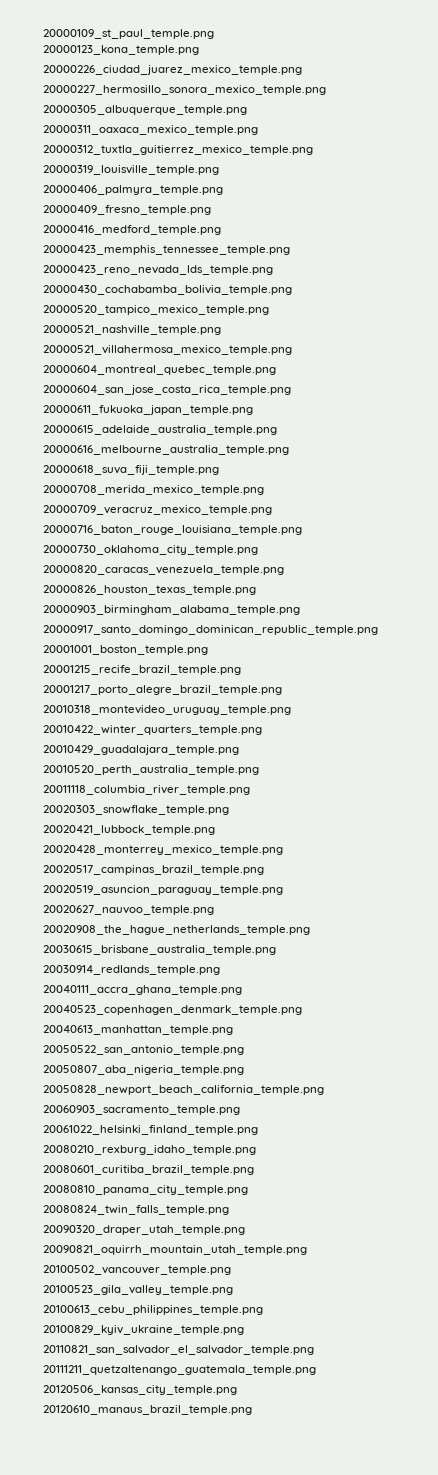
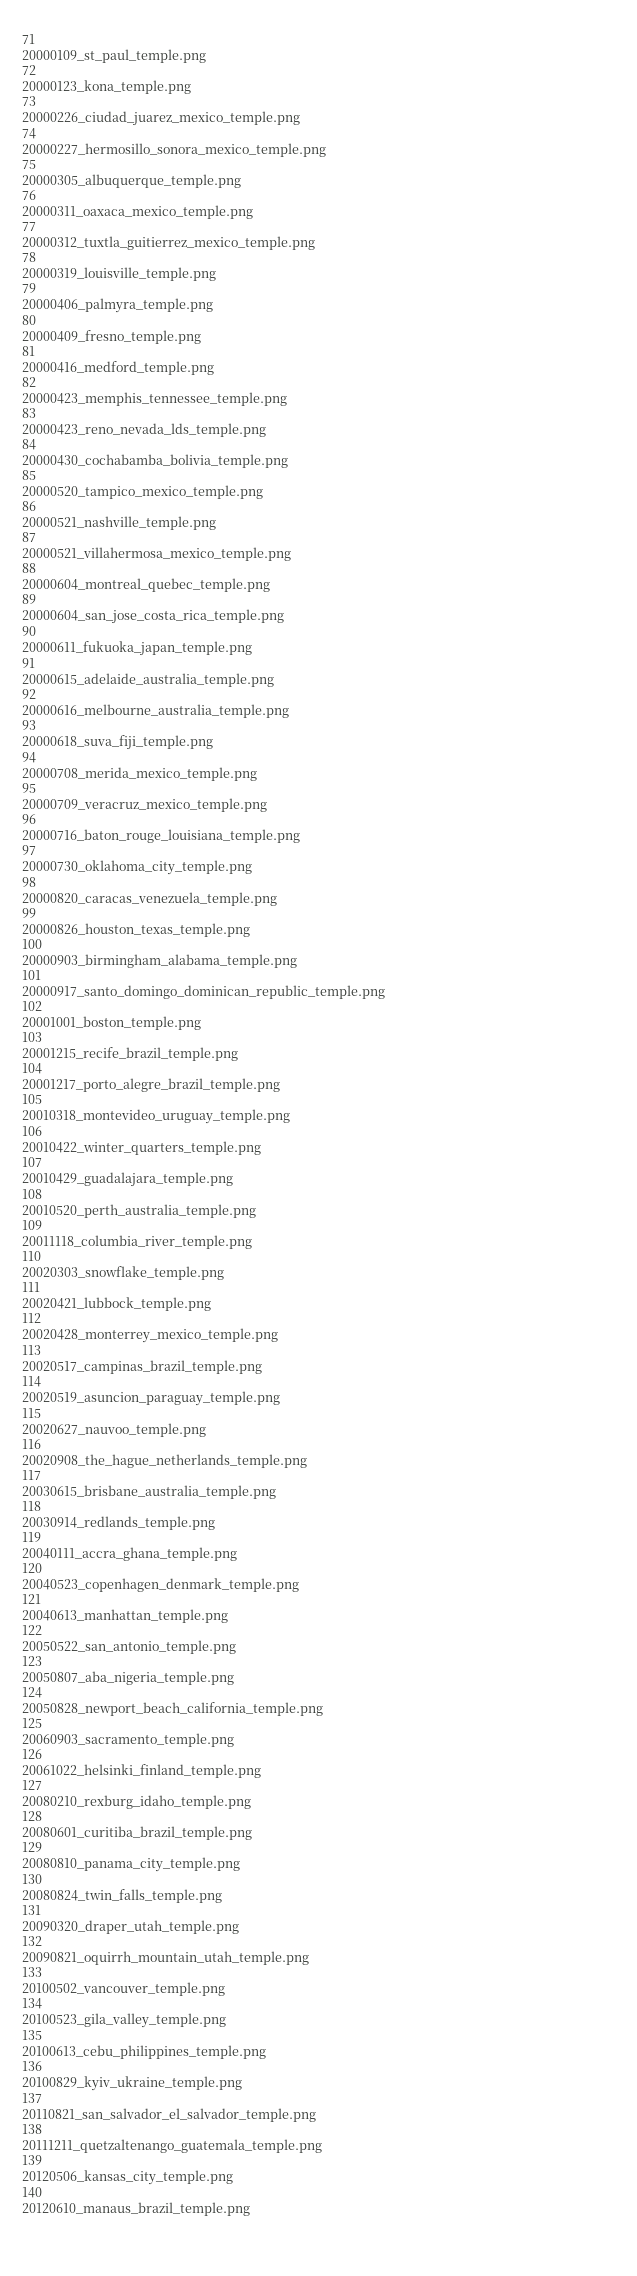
+ 71
+ 72
+ 73
+ 74
+ 75
+ 76
+ 77
+ 78
+ 79
+ 80
+ 81
+ 82
+ 83
+ 84
+ 85
+ 86
+ 87
+ 88
+ 89
+ 90
+ 91
+ 92
+ 93
+ 94
+ 95
+ 96
+ 97
+ 98
+ 99
+ 100
+ 101
+ 102
+ 103
+ 104
+ 105
+ 106
+ 107
+ 108
+ 109
+ 110
+ 111
+ 112
+ 113
+ 114
+ 115
+ 116
+ 117
+ 118
+ 119
+ 120
+ 121
+ 122
+ 123
+ 124
+ 125
+ 126
+ 127
+ 128
+ 129
+ 130
+ 131
+ 132
+ 133
+ 134
+ 135
+ 136
+ 137
+ 138
+ 139
+ 140

